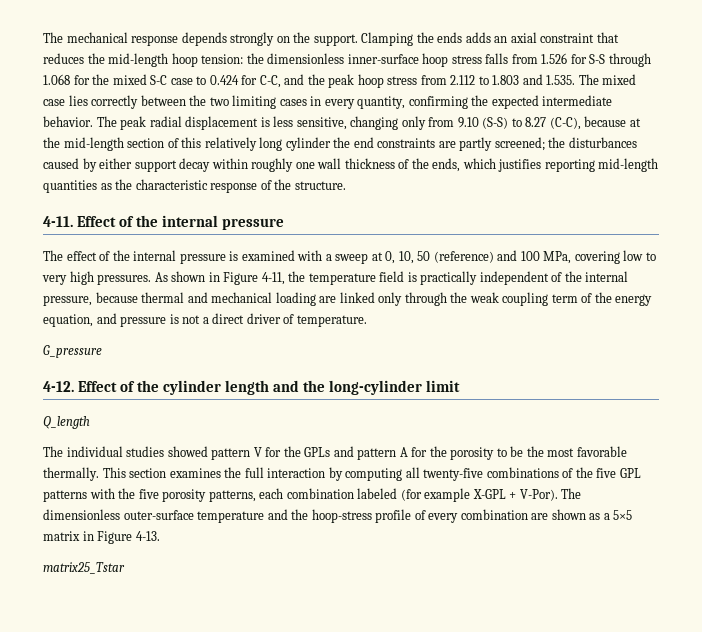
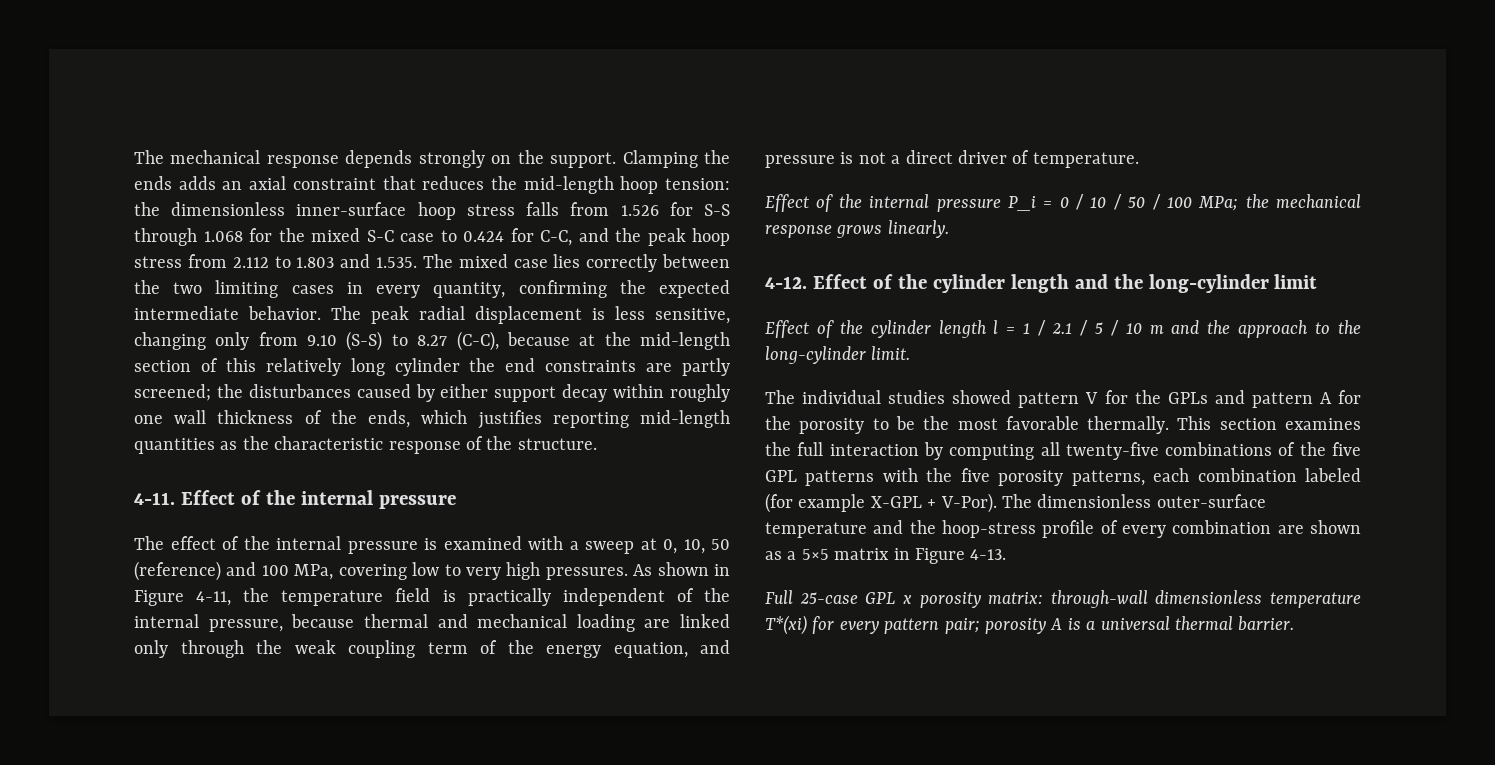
- G_pressure
+ Effect of the internal pressure P_i = 0 / 10 / 50 / 100 MPa; the mechanical response grows linearly.
- Q_length
+ Effect of the cylinder length l = 1 / 2.1 / 5 / 10 m and the approach to the long-cylinder limit.
- matrix25_Tstar
+ Full 25-case GPL x porosity matrix: through-wall dimensionless temperature T*(xi) for every pattern pair; porosity A is a universal thermal barrier.

